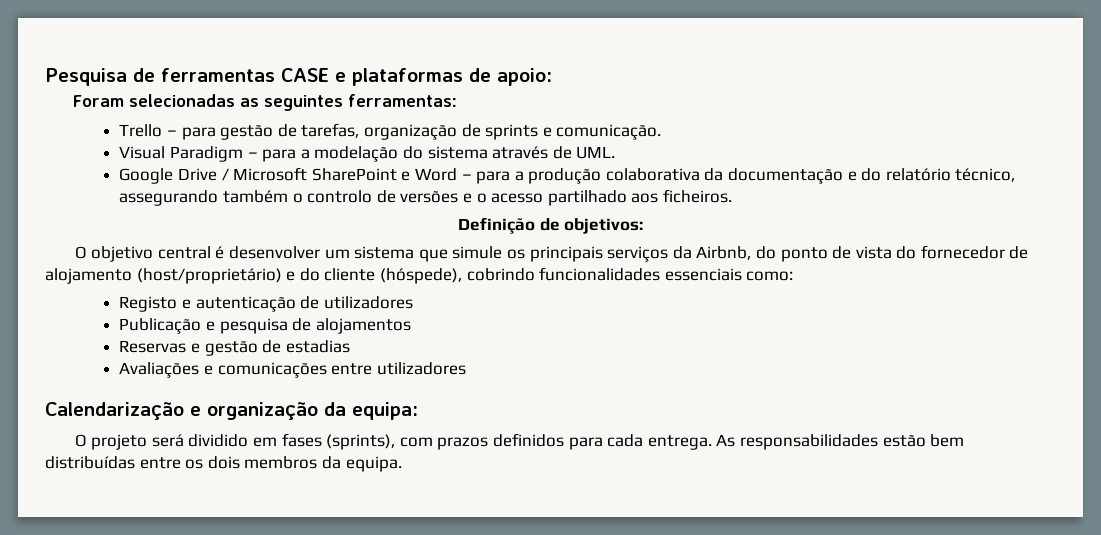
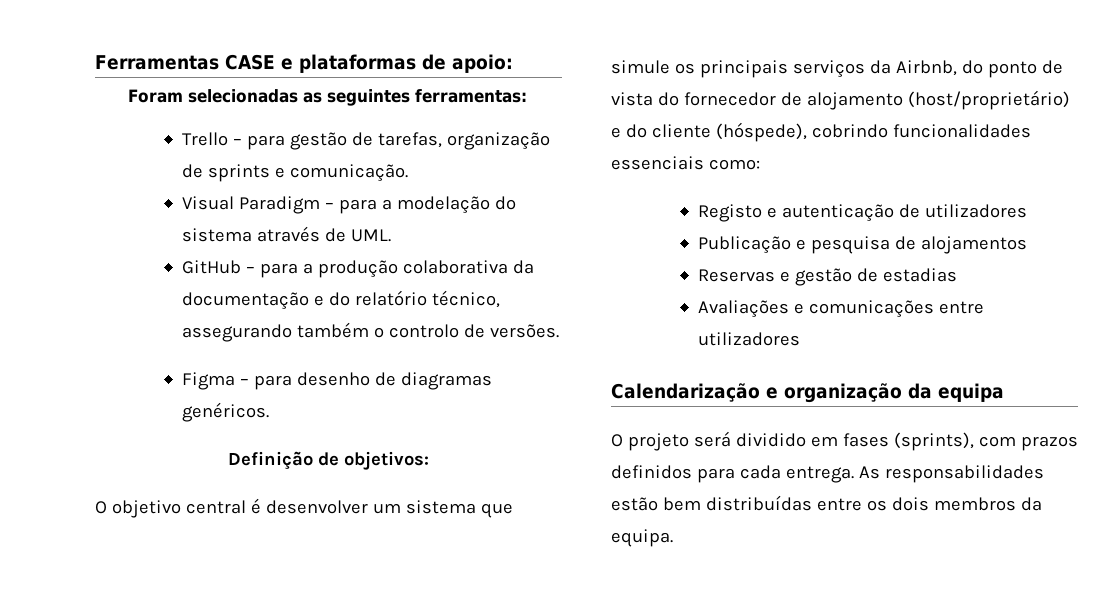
- Pesquisa de ferramentas CASE e plataformas de apoio:
+ Ferramentas CASE e plataformas de apoio:
- Google Drive / Microsoft SharePoint e Word – para a produção colaborativa da documentação e do relatório técnico, assegurando também o controlo de versões e o acesso partilhado aos ficheiros.
+ GitHub – para a produção colaborativa da documentação e do relatório técnico, assegurando também o controlo de versões.
+ Figma – para desenho de diagramas genéricos.
- Calendarização e organização da equipa:
+ Calendarização e organização da equipa

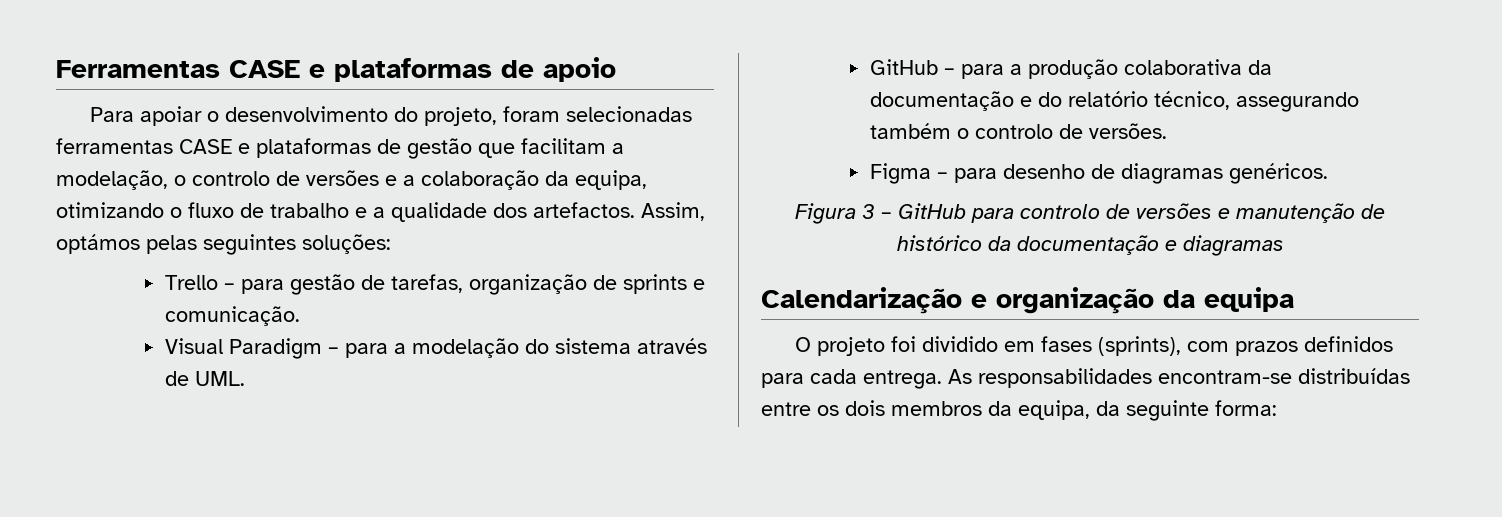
- Ferramentas CASE e plataformas de apoio:
- Foram selecionadas as seguintes ferramentas:
+ Ferramentas CASE e plataformas de apoio
+ Para apoiar o desenvolvimento do projeto, foram selecionadas ferramentas CASE e plataformas de gestão que facilitam a modelação, o controlo de versões e a colaboração da equipa, otimizando o fluxo de trabalho e a qualidade dos artefactos. Assim, optámos pelas seguintes soluções:
- Definição de objetivos:
- O objetivo central é desenvolver um sistema que simule os principais serviços da Airbnb, do ponto de vista do fornecedor de alojamento (host/proprietário) e do cliente (hóspede), cobrindo funcionalidades essenciais como:
- Registo e autenticação de utilizadores
- Publicação e pesquisa de alojamentos
- Reservas e gestão de estadias
- Avaliações e comunicações entre utilizadores
+ Figura 3 – GitHub para controlo de versões e manutenção de histórico da documentação e diagramas
- O projeto será dividido em fases (sprints), com prazos definidos para cada entrega.
+ O projeto foi dividido em fases (sprints), com prazos definidos para cada entrega.
- As responsabilidades estão bem distribuídas entre os dois membros da equipa.
+ As responsabilidades encontram-se distribuídas entre os dois membros da equipa, da seguinte forma:

